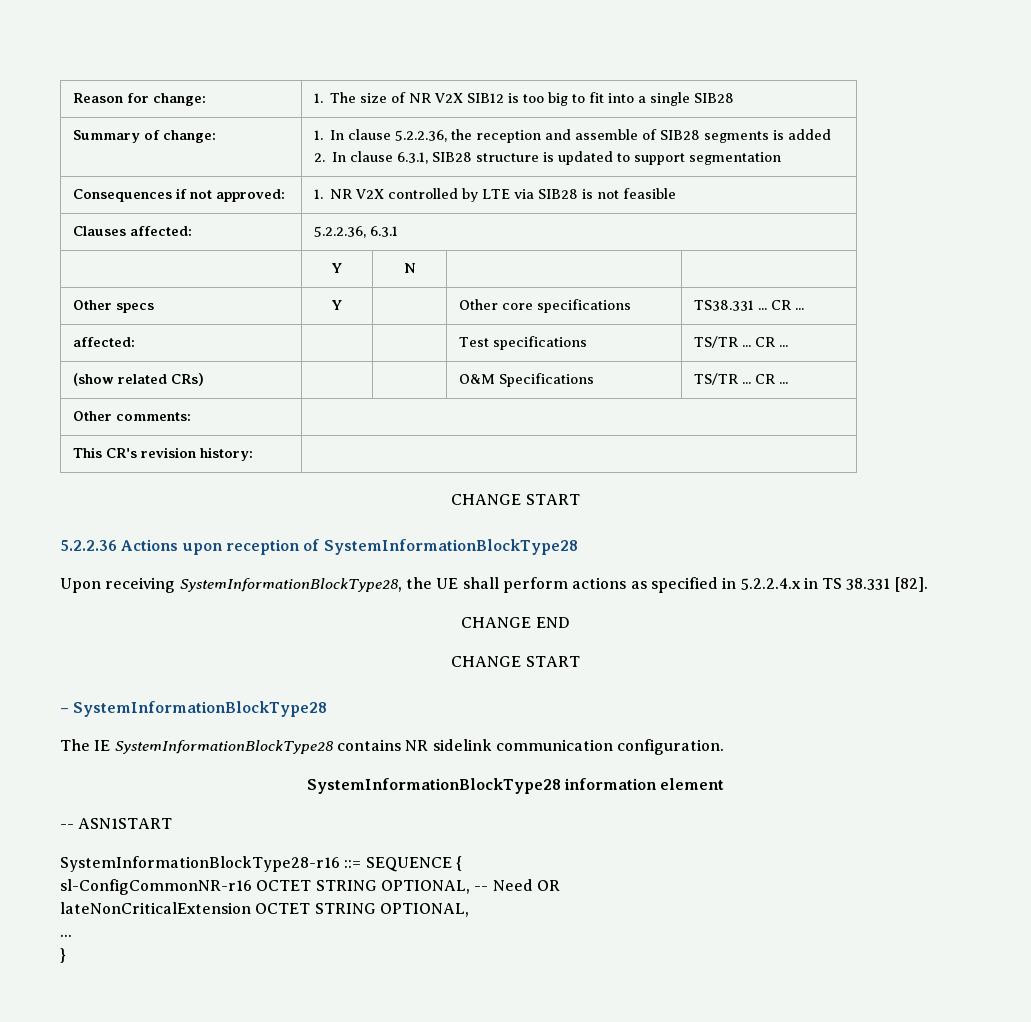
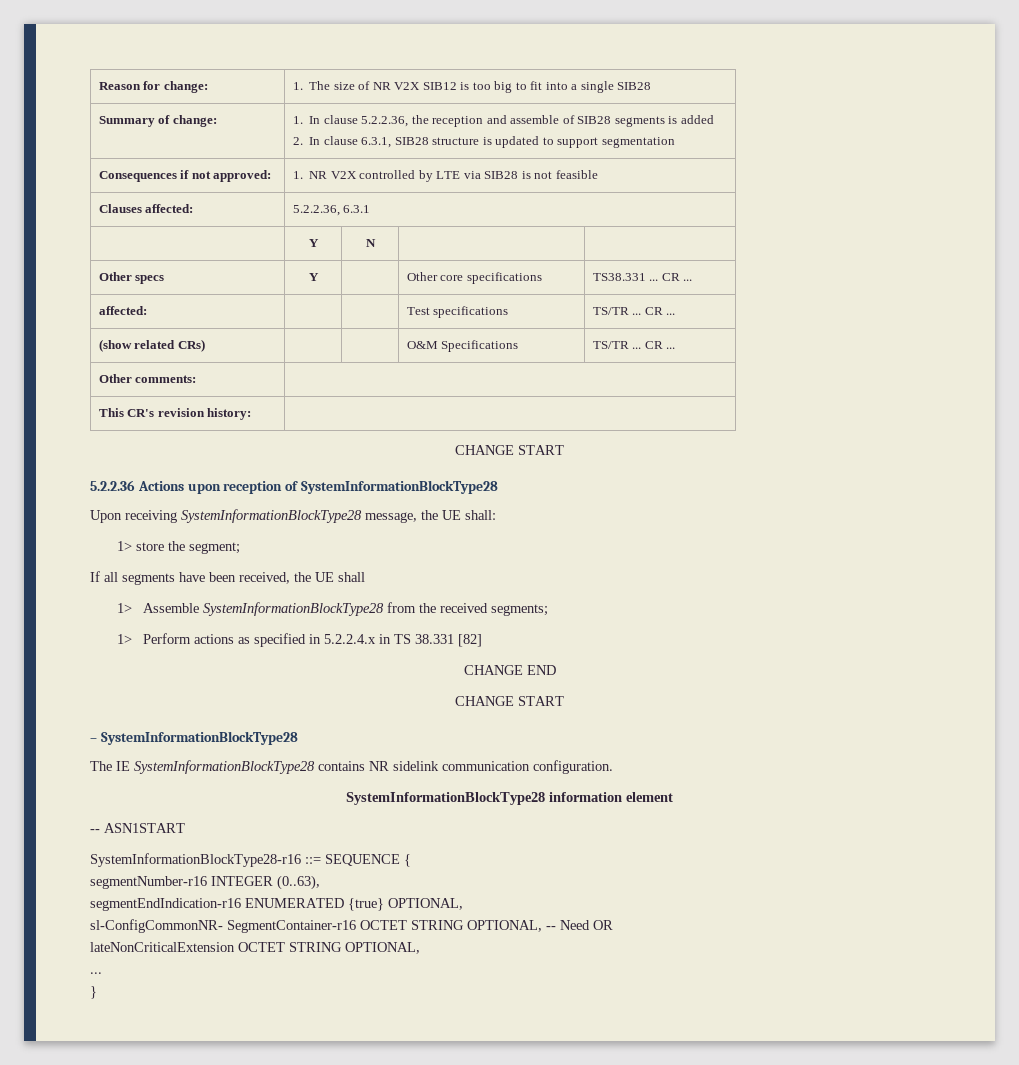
- Upon receiving SystemInformationBlockType28, the UE shall perform actions as specified in 5.2.2.4.x in TS 38.331 [82].
+ Upon receiving SystemInformationBlockType28 message, the UE shall:
+ 1> store the segment;
+ If all segments have been received, the UE shall
+ 1> Assemble SystemInformationBlockType28 from the received segments;
+ 1> Perform actions as specified in 5.2.2.4.x in TS 38.331 [82]
- sl-ConfigCommonNR-r16 OCTET STRING OPTIONAL, -- Need OR
+ segmentNumber-r16 INTEGER (0..63),
+ segmentEndIndication-r16 ENUMERATED {true} OPTIONAL,
+ sl-ConfigCommonNR- SegmentContainer-r16 OCTET STRING OPTIONAL, -- Need OR

